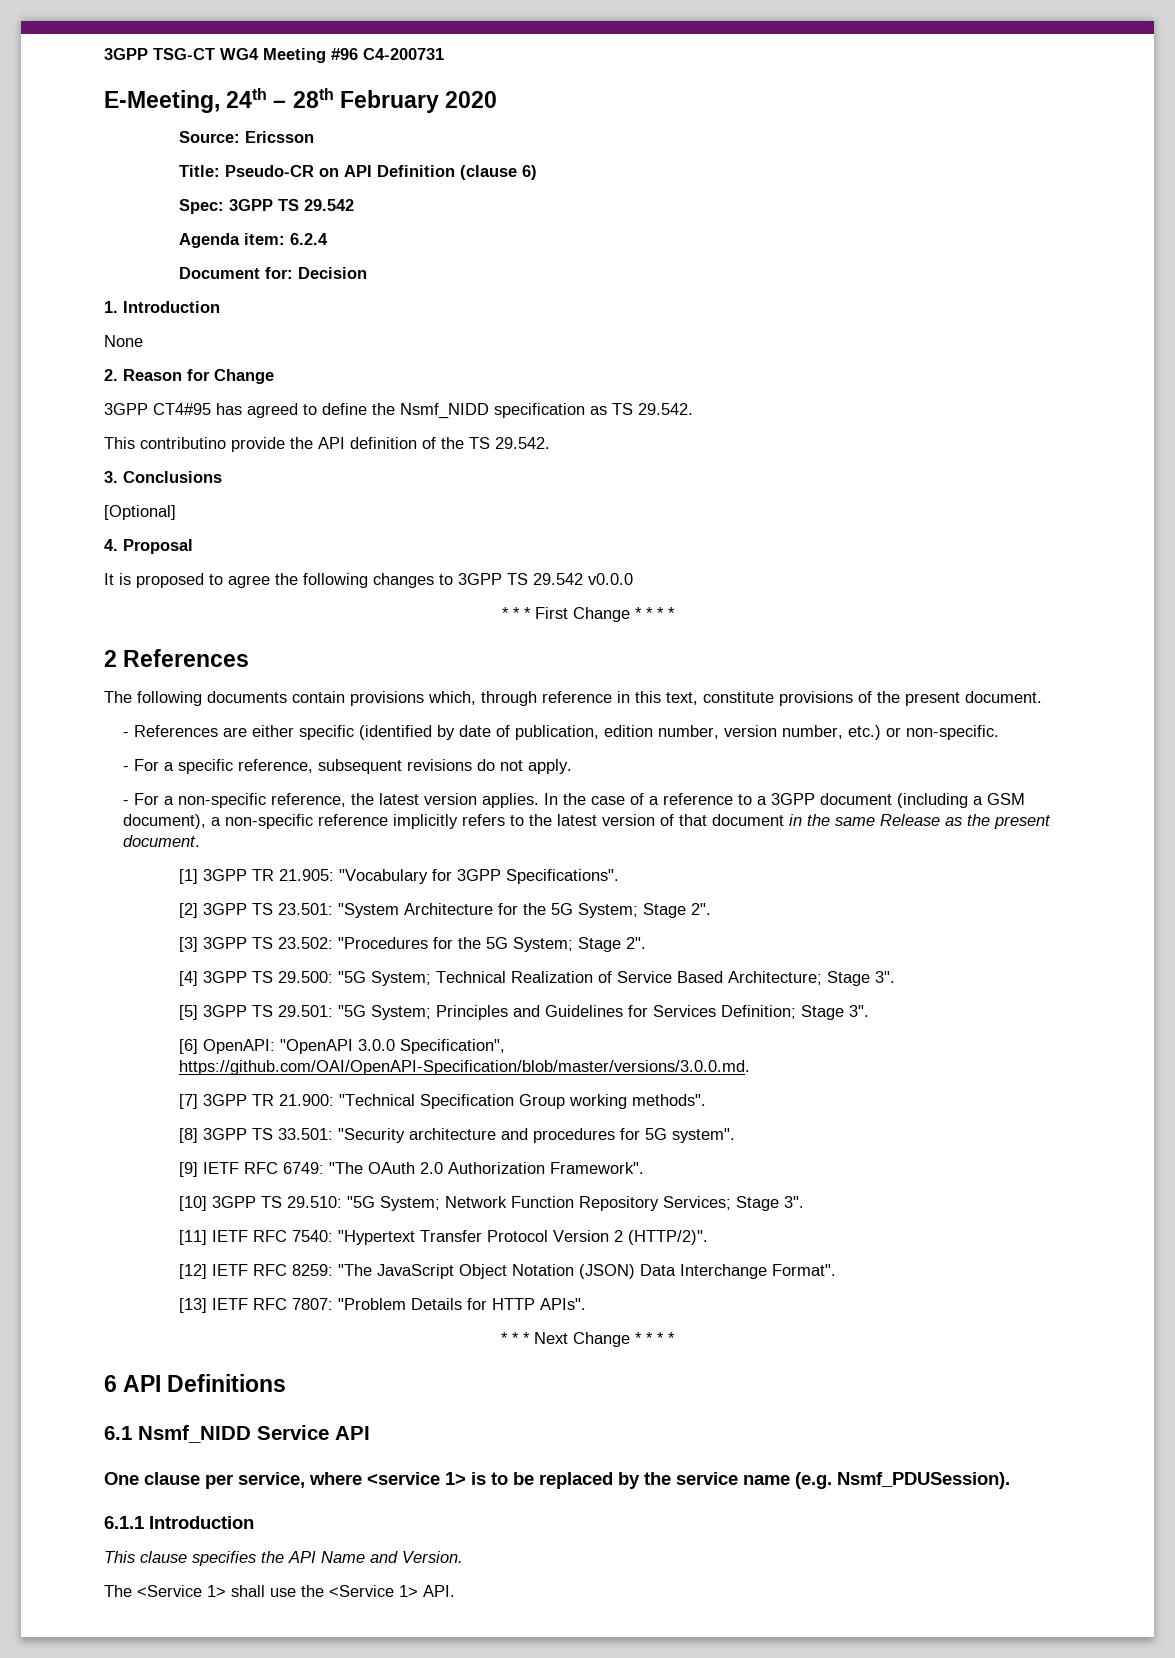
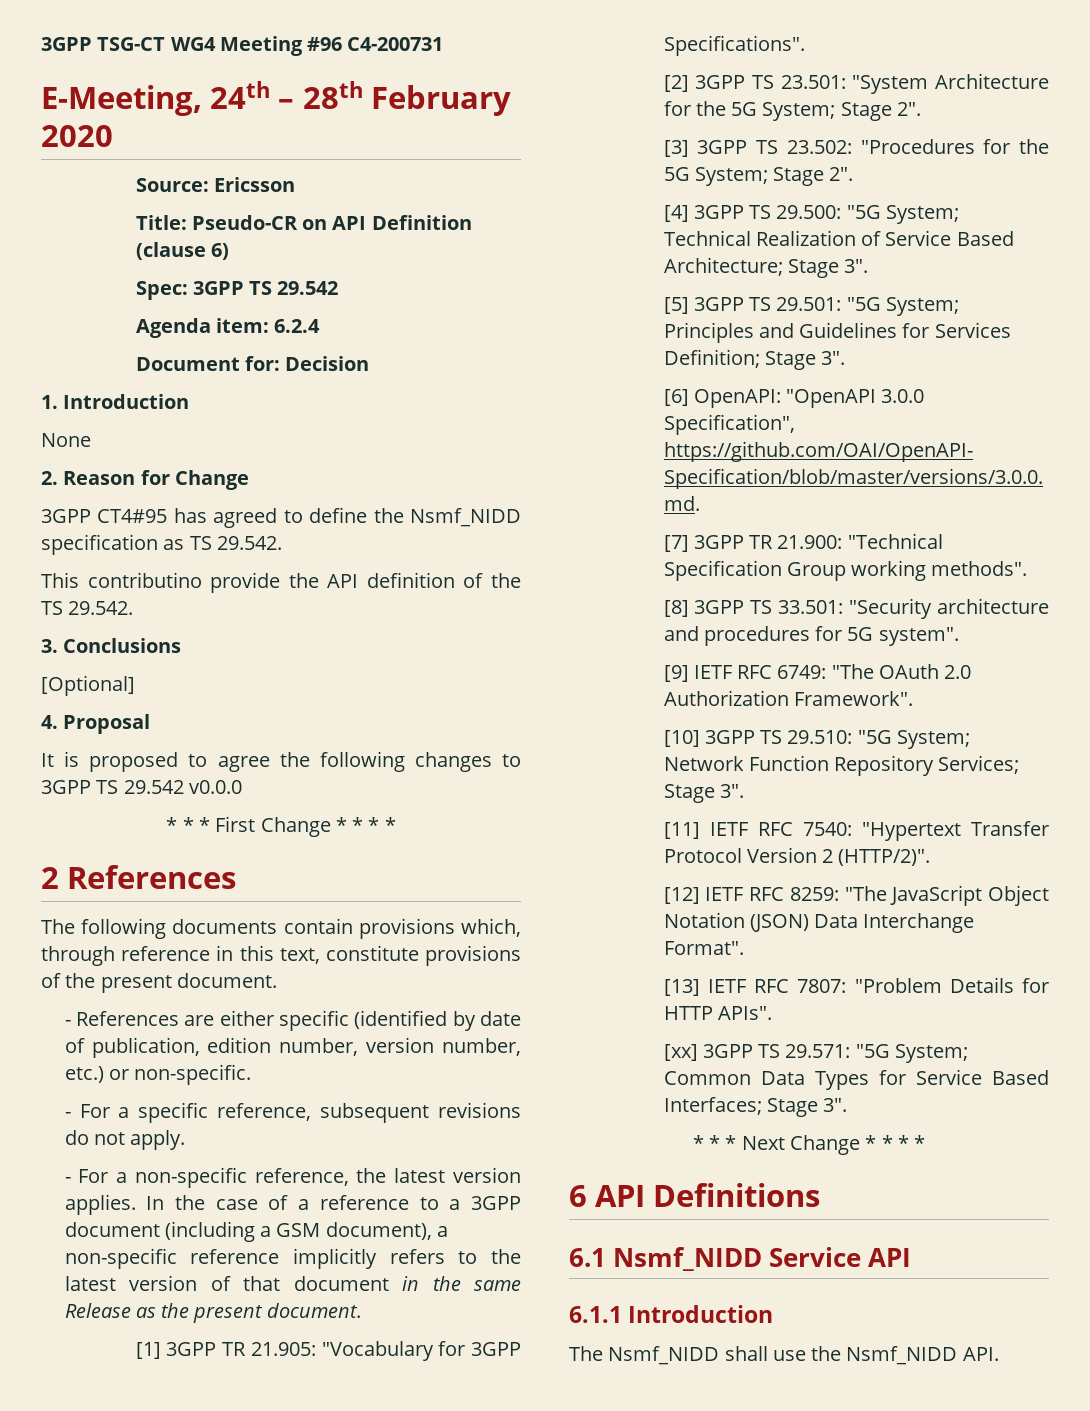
+ [xx] 3GPP TS 29.571: "5G System; Common Data Types for Service Based Interfaces; Stage 3".
- One clause per service, where <service 1> is to be replaced by the service name (e.g. Nsmf_PDUSession).
  6.1.1 Introduction
- This clause specifies the API Name and Version.
- The <Service 1> shall use the <Service 1> API.
+ The Nsmf_NIDD shall use the Nsmf_NIDD API.

